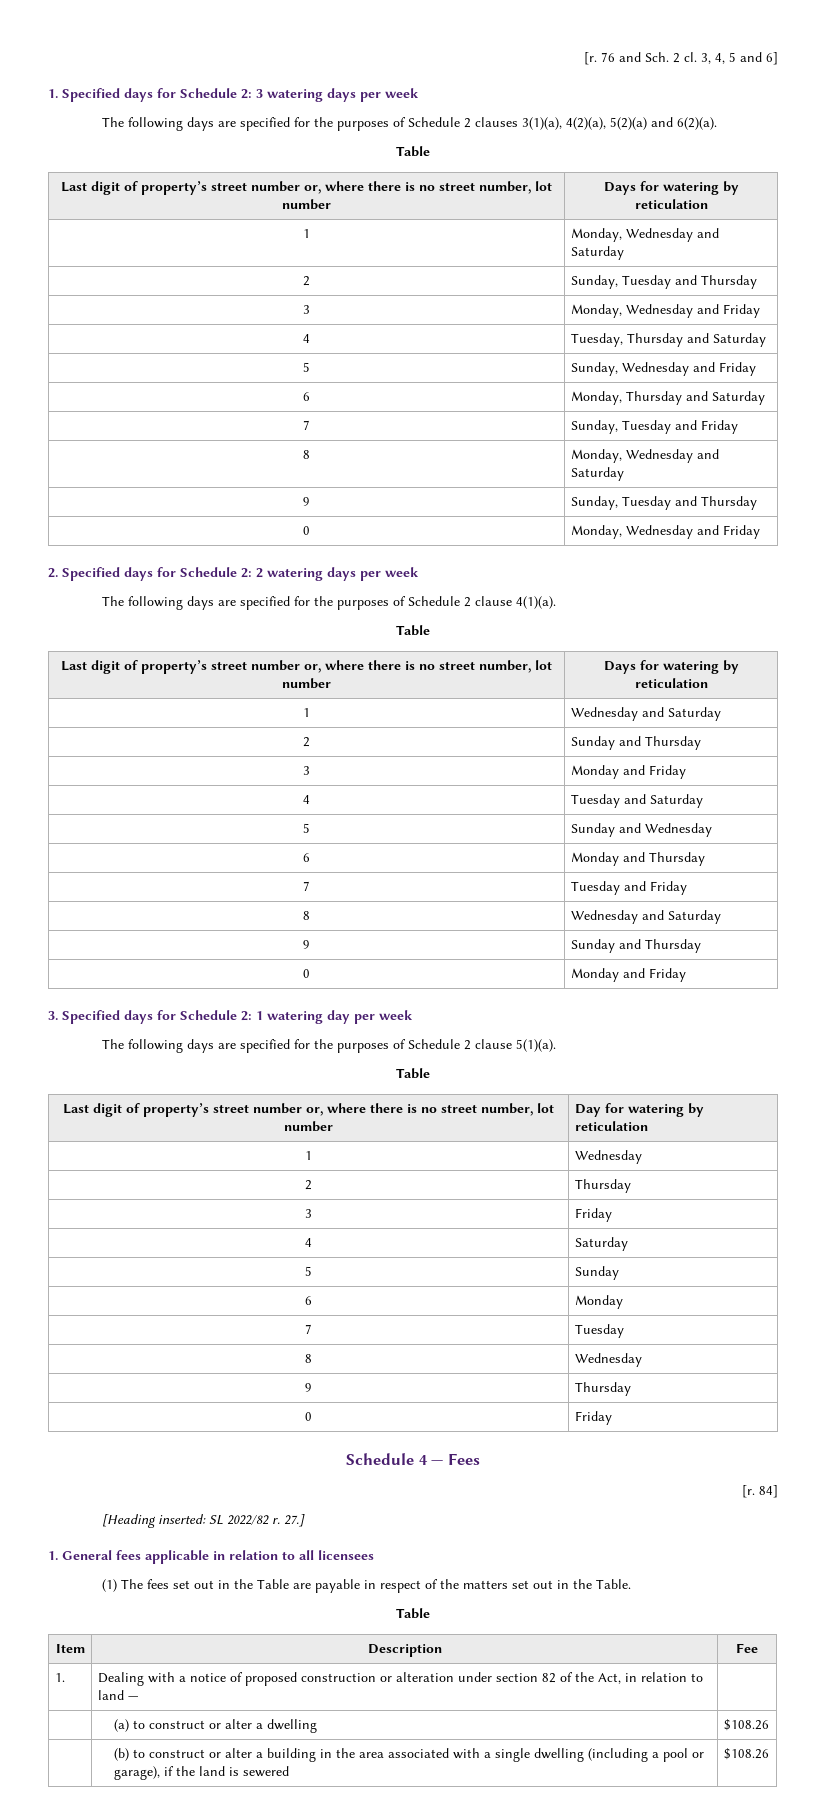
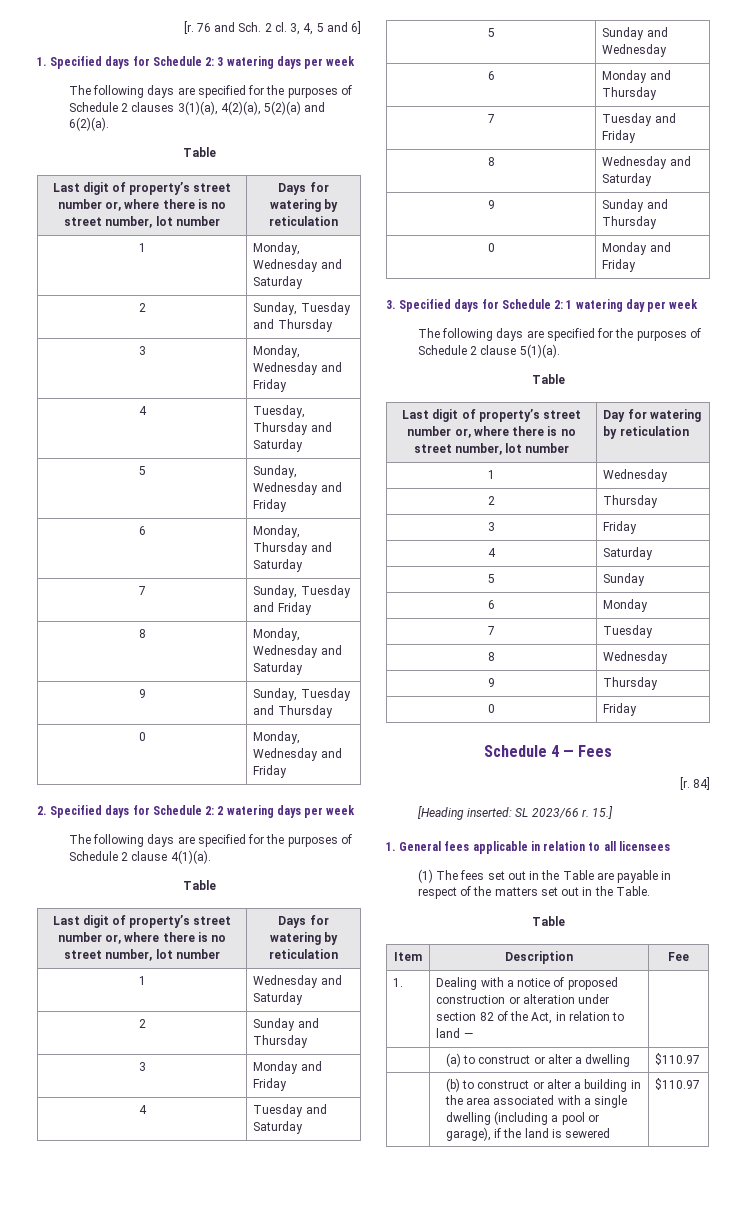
- [Heading inserted: SL 2022/82 r. 27.]
+ [Heading inserted: SL 2023/66 r. 15.]
- | (a) to construct or alter a dwelling | $108.26
+ | (a) to construct or alter a dwelling | $110.97
- | (b) to construct or alter a building in the area associated with a single dwelling (including a pool or garage), if the land is sewered | $108.26
+ | (b) to construct or alter a building in the area associated with a single dwelling (including a pool or garage), if the land is sewered | $110.97

